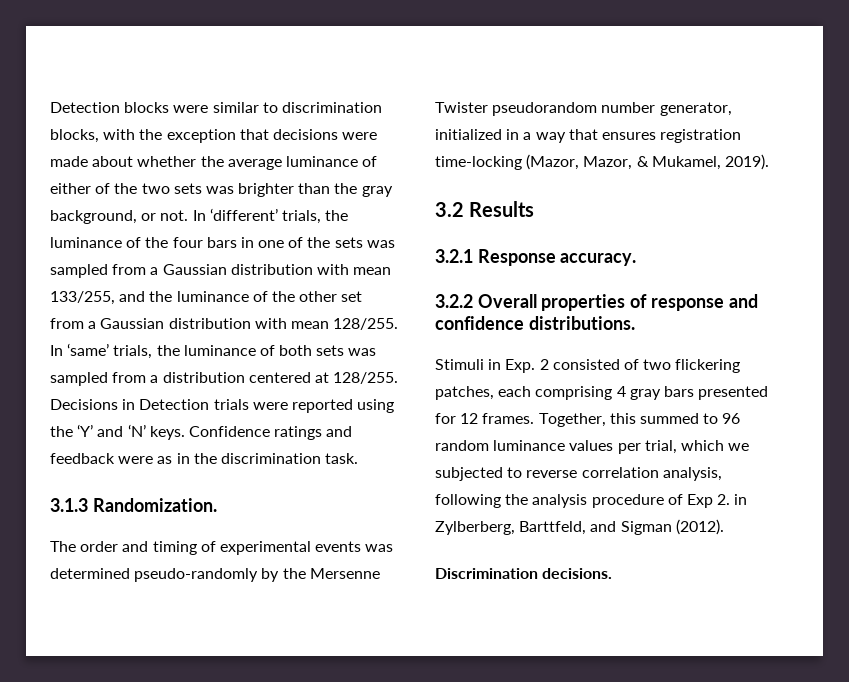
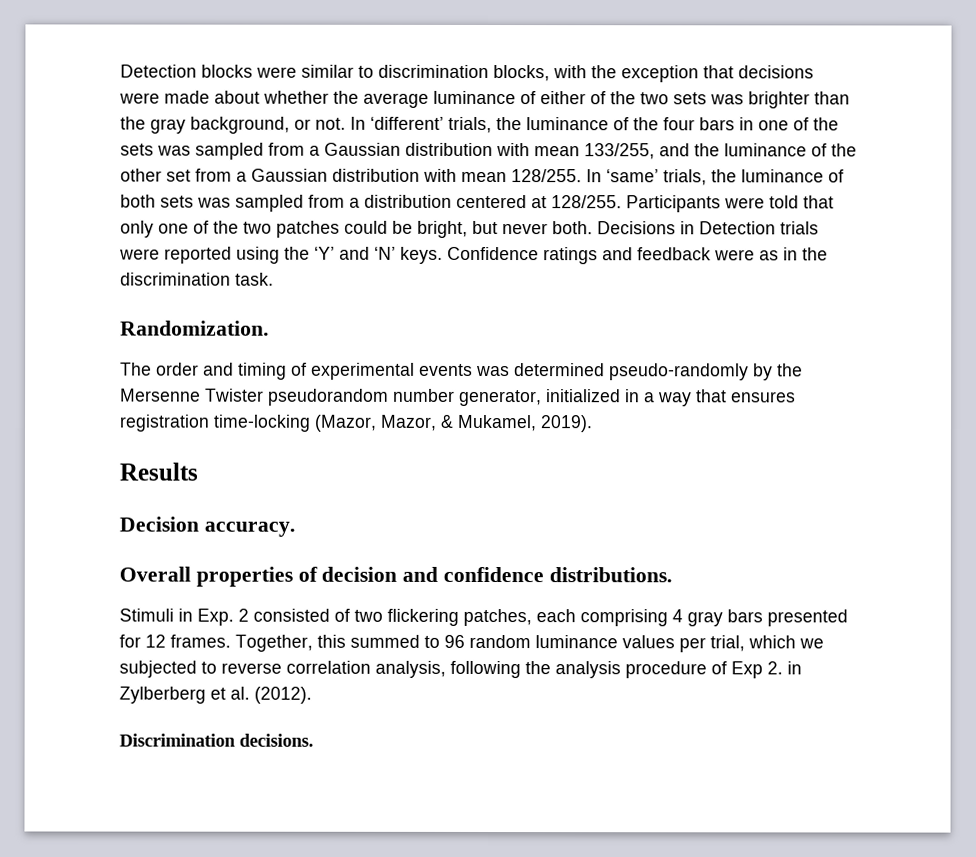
+ Participants were told that only one of the two patches could be bright, but never both.
- 3.1.3 Randomization.
+ Randomization.
- 3.2 Results
+ Results
- 3.2.1 Response accuracy.
+ Decision accuracy.
- 3.2.2 Overall properties of response and confidence distributions.
+ Overall properties of decision and confidence distributions.
- Together, this summed to 96 random luminance values per trial, which we subjected to reverse correlation analysis, following the analysis procedure of Exp 2. in Zylberberg, Barttfeld, and Sigman (2012).
+ Together, this summed to 96 random luminance values per trial, which we subjected to reverse correlation analysis, following the analysis procedure of Exp 2. in Zylberberg et al. (2012).

